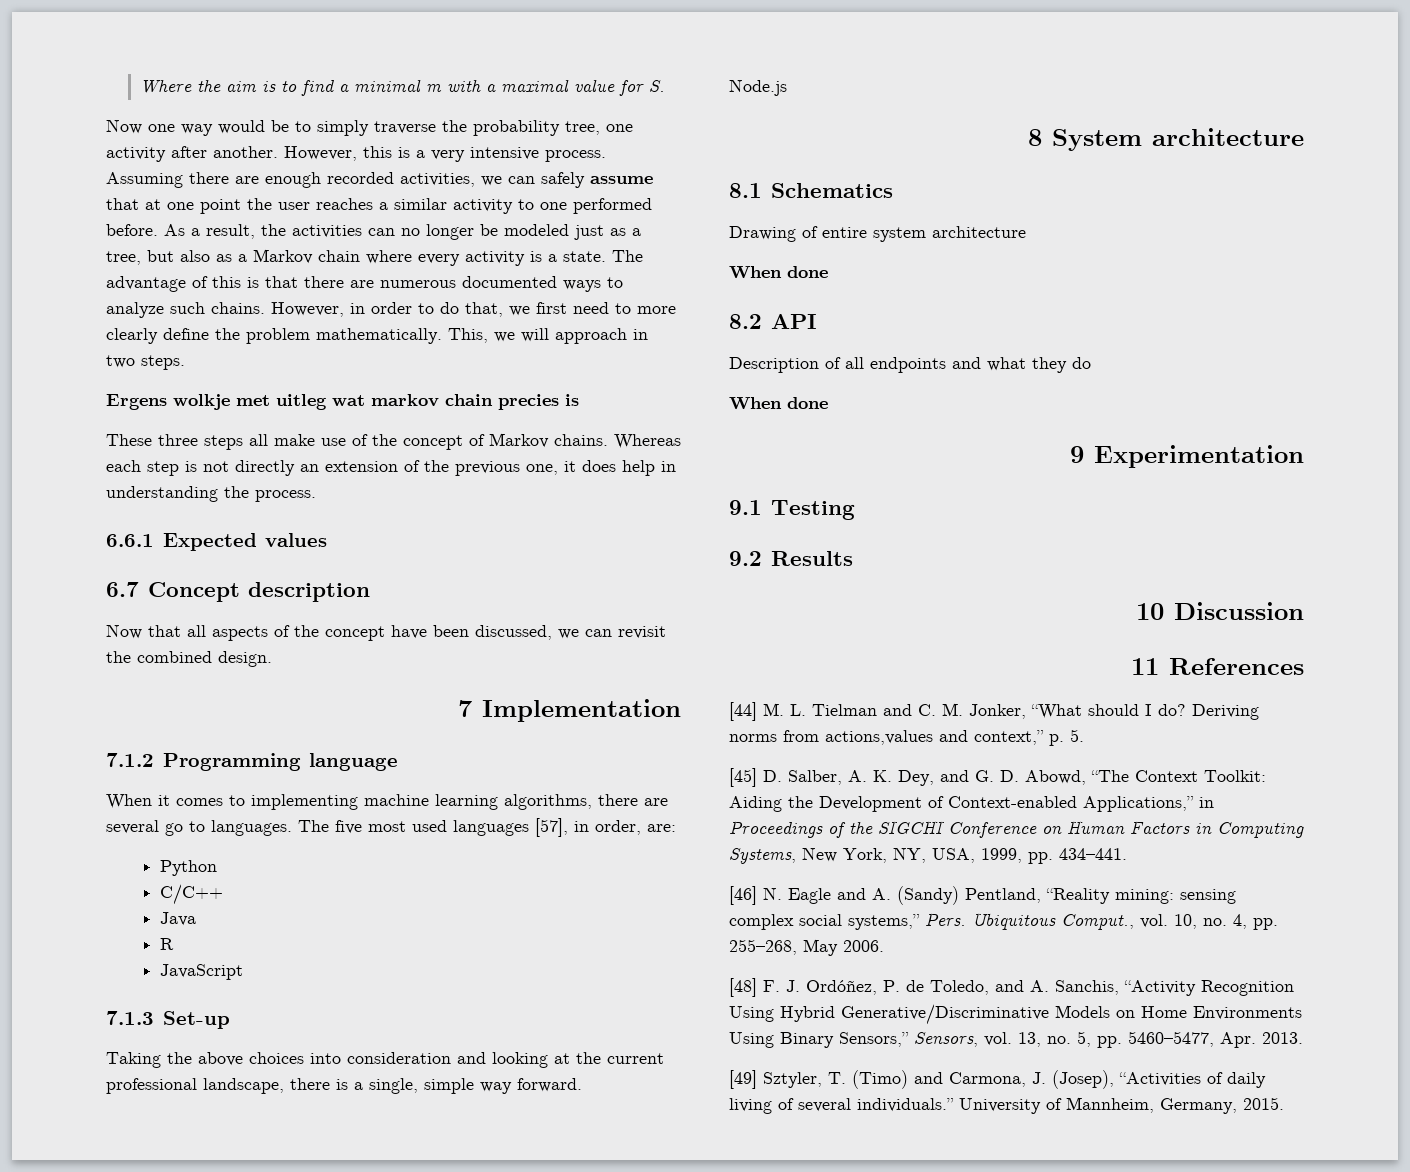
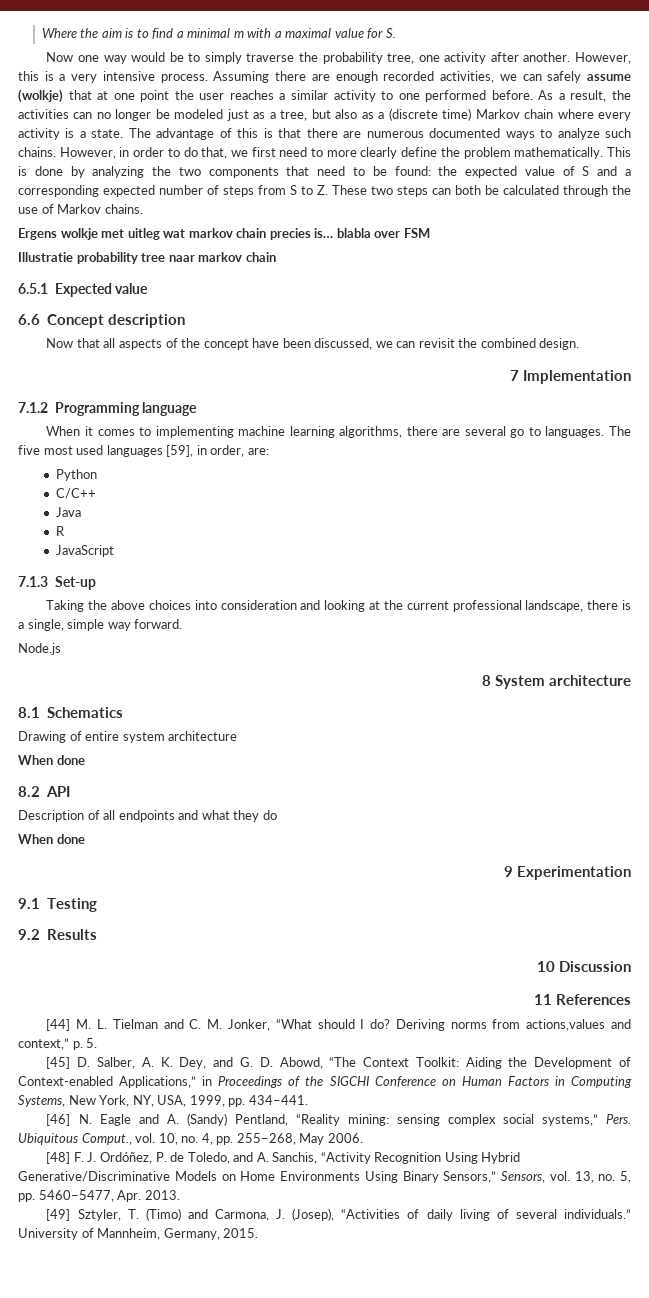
- Assuming there are enough recorded activities, we can safely assume that at one point the user reaches a similar activity to one performed before.
+ Assuming there are enough recorded activities, we can safely assume (wolkje) that at one point the user reaches a similar activity to one performed before.
- As a result, the activities can no longer be modeled just as a tree, but also as a Markov chain where every activity is a state.
+ As a result, the activities can no longer be modeled just as a tree, but also as a (discrete time) Markov chain where every activity is a state.
- This, we will approach in two steps.
+ This is done by analyzing the two components that need to be found: the expected value of S and a corresponding expected number of steps from S to Z. These two steps can both be calculated through the use of Markov chains.
- Ergens wolkje met uitleg wat markov chain precies is
- These three steps all make use of the concept of Markov chains. Whereas each step is not directly an extension of the previous one, it does help in understanding the process.
- 6.6.1 Expected values
- 6.7 Concept description
+ Ergens wolkje met uitleg wat markov chain precies is… blabla over FSM
+ Illustratie probability tree naar markov chain
+ 6.5.1 Expected value
+ 6.6 Concept description
- The five most used languages [57], in order, are:
+ The five most used languages [59], in order, are:

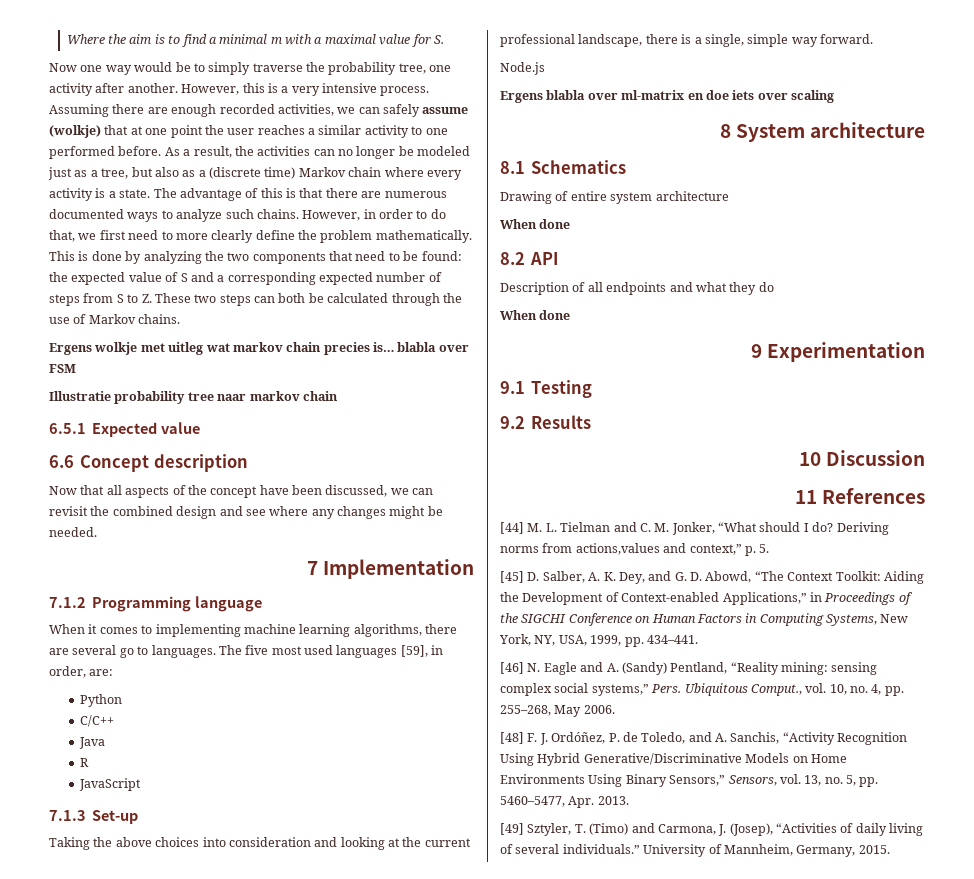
- Now that all aspects of the concept have been discussed, we can revisit the combined design.
+ Now that all aspects of the concept have been discussed, we can revisit the combined design and see where any changes might be needed.
+ Ergens blabla over ml-matrix en doe iets over scaling

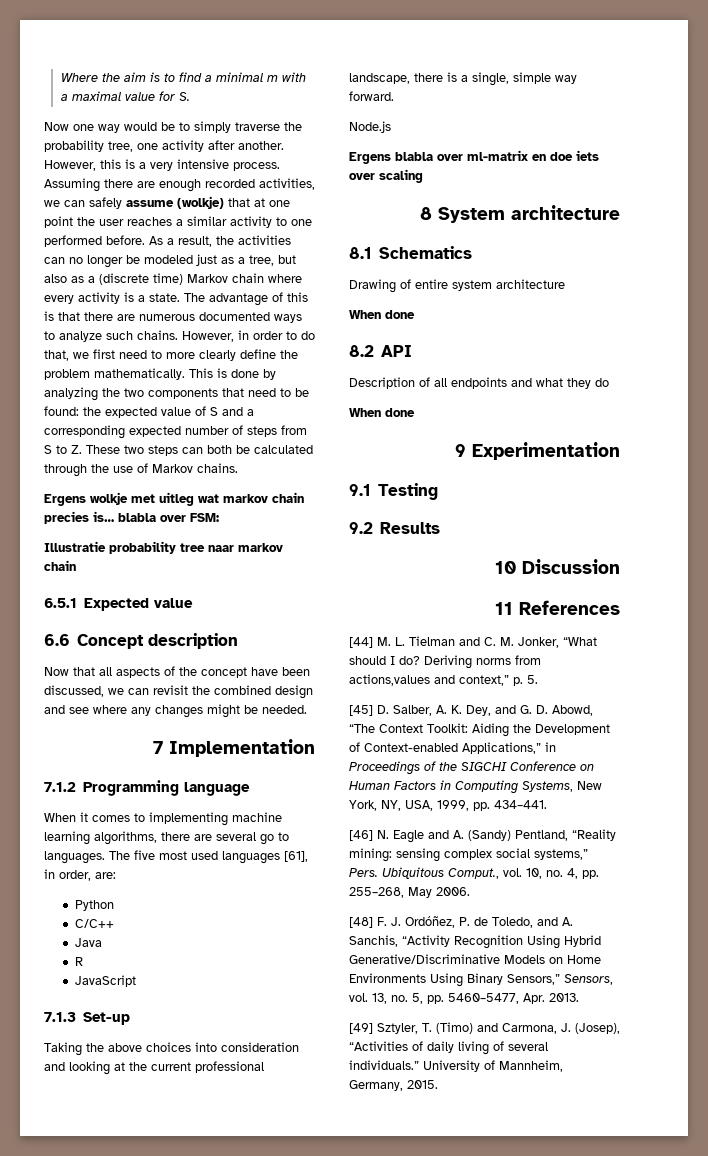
- Ergens wolkje met uitleg wat markov chain precies is… blabla over FSM
+ Ergens wolkje met uitleg wat markov chain precies is… blabla over FSM:
- The five most used languages [59], in order, are:
+ The five most used languages [61], in order, are:

